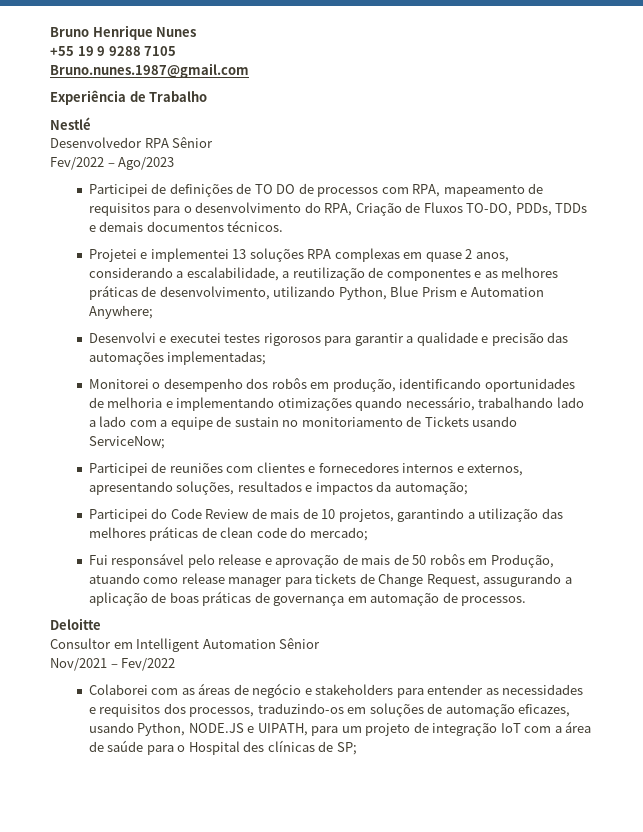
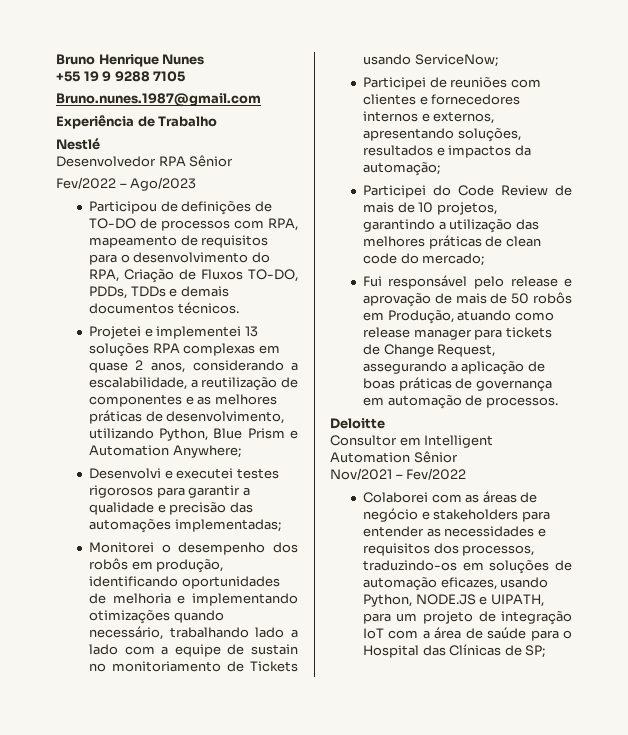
- Participei de definições de TO DO de processos com RPA, mapeamento de requisitos para o desenvolvimento do RPA, Criação de Fluxos TO-DO, PDDs, TDDs e demais documentos técnicos.
+ Participou de definições de TO-DO de processos com RPA, mapeamento de requisitos para o desenvolvimento do RPA, Criação de Fluxos TO-DO, PDDs, TDDs e demais documentos técnicos.
- Fui responsável pelo release e aprovação de mais de 50 robôs em Produção, atuando como release manager para tickets de Change Request, assugurando a aplicação de boas práticas de governança em automação de processos.
+ Fui responsável pelo release e aprovação de mais de 50 robôs em Produção, atuando como release manager para tickets de Change Request, assegurando a aplicação de boas práticas de governança em automação de processos.
- Colaborei com as áreas de negócio e stakeholders para entender as necessidades e requisitos dos processos, traduzindo-os em soluções de automação eficazes, usando Python, NODE.JS e UIPATH, para um projeto de integração IoT com a área de saúde para o Hospital des clínicas de SP;
+ Colaborei com as áreas de negócio e stakeholders para entender as necessidades e requisitos dos processos, traduzindo-os em soluções de automação eficazes, usando Python, NODE.JS e UIPATH, para um projeto de integração IoT com a área de saúde para o Hospital das Clínicas de SP;

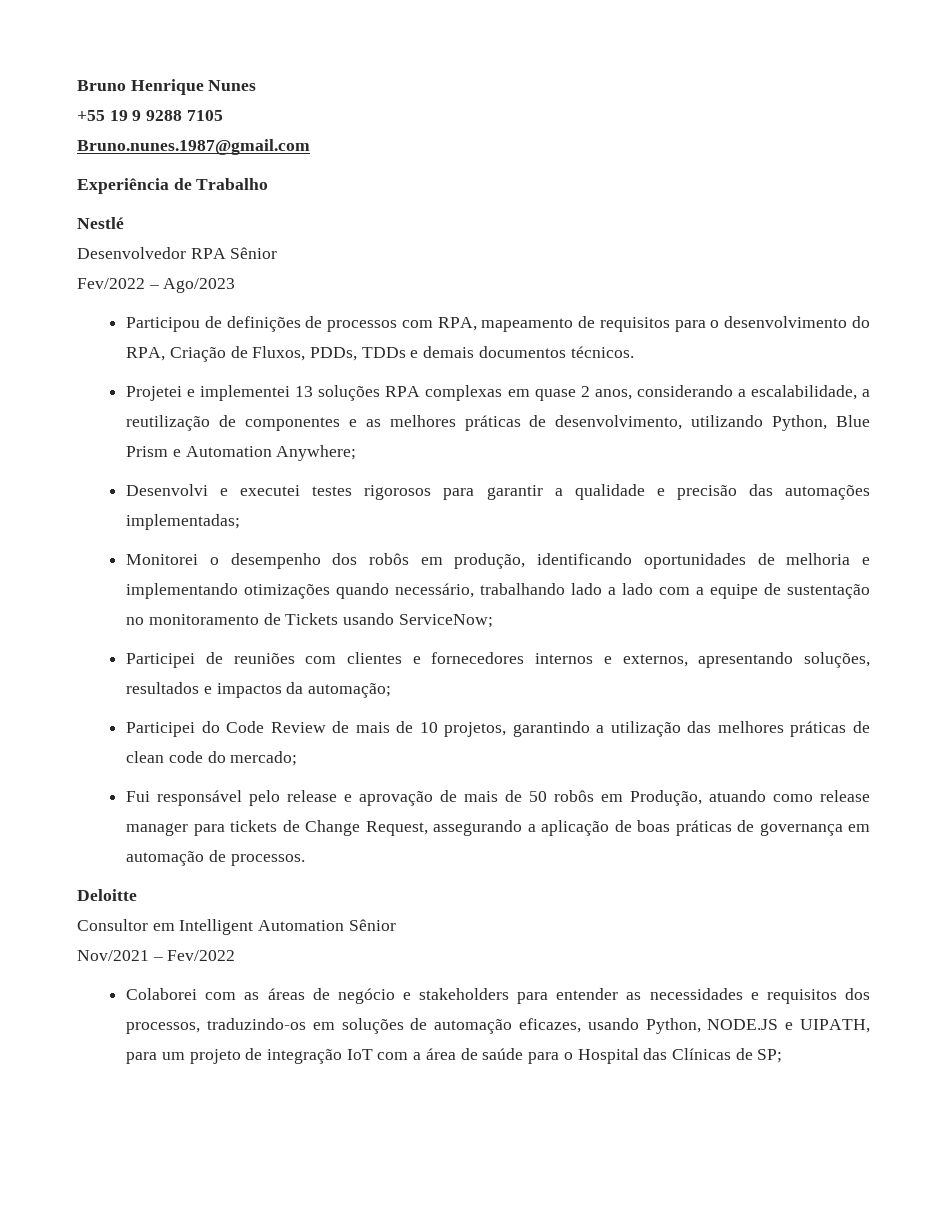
- Participou de definições de TO-DO de processos com RPA, mapeamento de requisitos para o desenvolvimento do RPA, Criação de Fluxos TO-DO, PDDs, TDDs e demais documentos técnicos.
+ Participou de definições de processos com RPA, mapeamento de requisitos para o desenvolvimento do RPA, Criação de Fluxos, PDDs, TDDs e demais documentos técnicos.
- Monitorei o desempenho dos robôs em produção, identificando oportunidades de melhoria e implementando otimizações quando necessário, trabalhando lado a lado com a equipe de sustain no monitoriamento de Tickets usando ServiceNow;
+ Monitorei o desempenho dos robôs em produção, identificando oportunidades de melhoria e implementando otimizações quando necessário, trabalhando lado a lado com a equipe de sustentação no monitoramento de Tickets usando ServiceNow;

